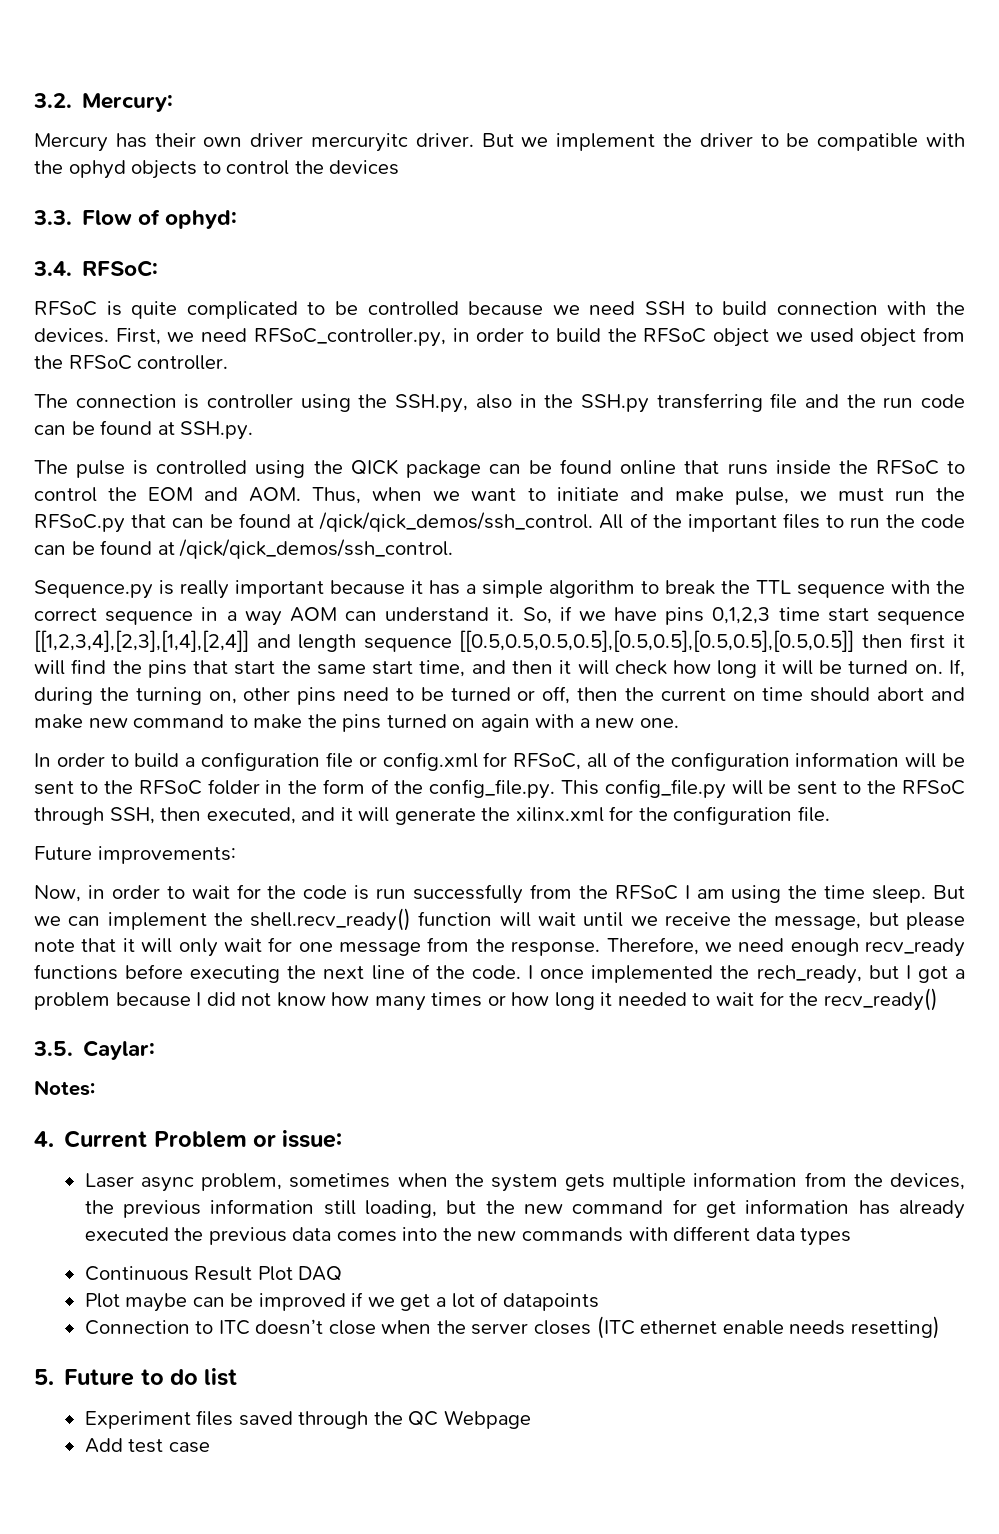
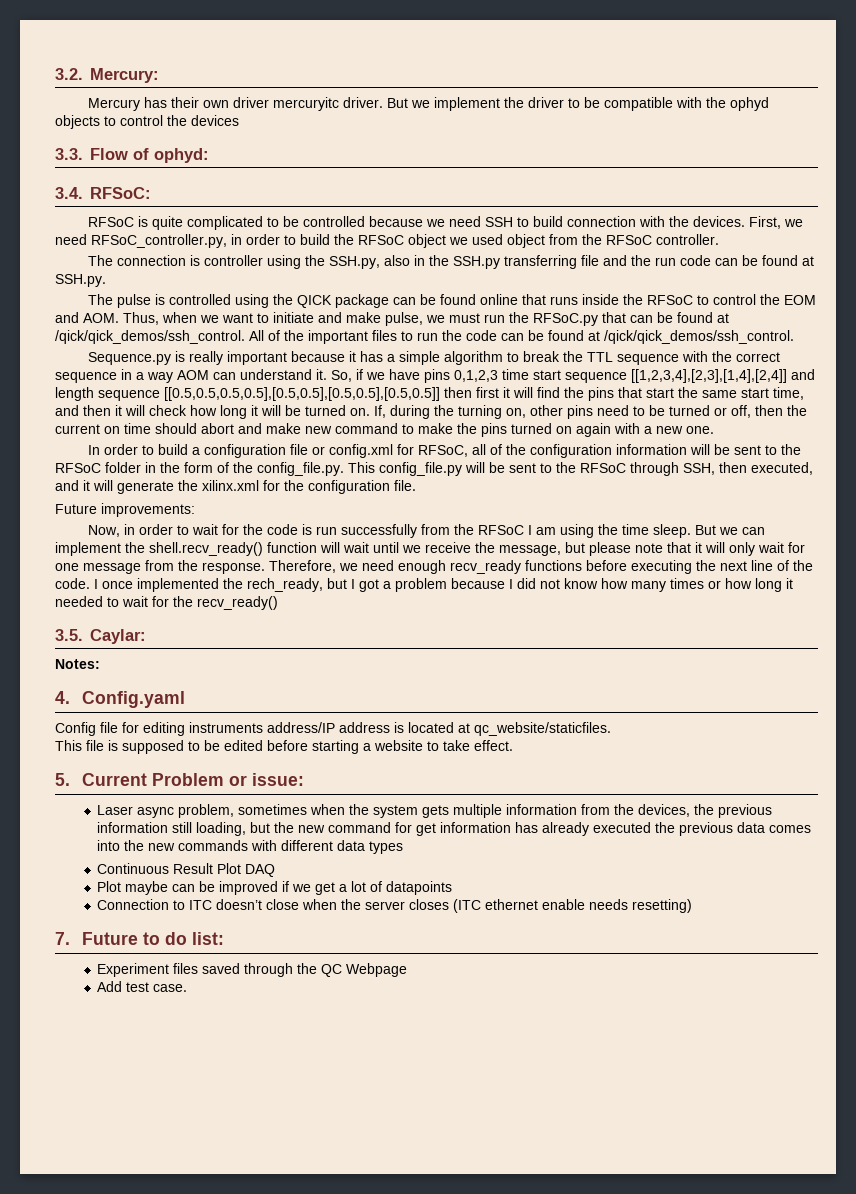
- 4. Current Problem or issue:
+ 4. Config.yaml
+ Config file for editing instruments address/IP address is located at qc_website/staticfiles.
+ This file is supposed to be edited before starting a website to take effect.
+ 5. Current Problem or issue:
- 5. Future to do list
+ 7. Future to do list:
- Add test case
+ Add test case.

